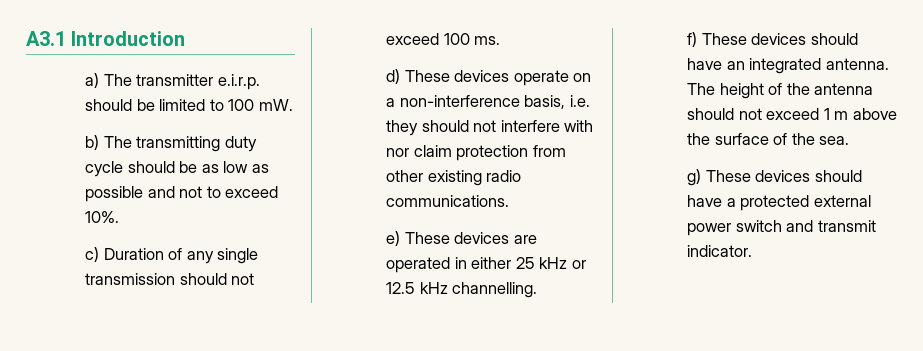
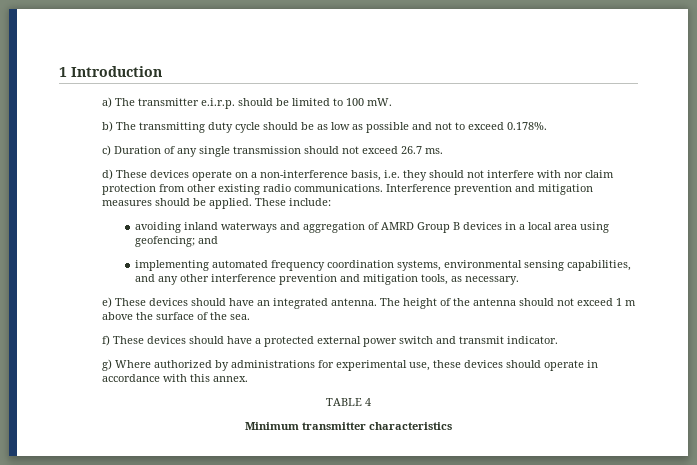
- A3.1 Introduction
+ 1 Introduction
- b) The transmitting duty cycle should be as low as possible and not to exceed 10%.
+ b) The transmitting duty cycle should be as low as possible and not to exceed 0.178%.
- c) Duration of any single transmission should not exceed 100 ms.
+ c) Duration of any single transmission should not exceed 26.7 ms.
- d) These devices operate on a non-interference basis, i.e. they should not interfere with nor claim protection from other existing radio communications.
- e) These devices are operated in either 25 kHz or 12.5 kHz channelling.
- f) These devices should have an integrated antenna.
+ d) These devices operate on a non-interference basis, i.e. they should not interfere with nor claim protection from other existing radio communications. Interference prevention and mitigation measures should be applied. These include:
+ avoiding inland waterways and aggregation of AMRD Group B devices in a local area using geofencing; and
+ implementing automated frequency coordination systems, environmental sensing capabilities, and any other interference prevention and mitigation tools, as necessary.
+ e) These devices should have an integrated antenna.
- g) These devices should have a protected external power switch and transmit indicator.
+ f) These devices should have a protected external power switch and transmit indicator.
+ g) Where authorized by administrations for experimental use, these devices should operate in accordance with this annex.
+ TABLE 4
+ Minimum transmitter characteristics

